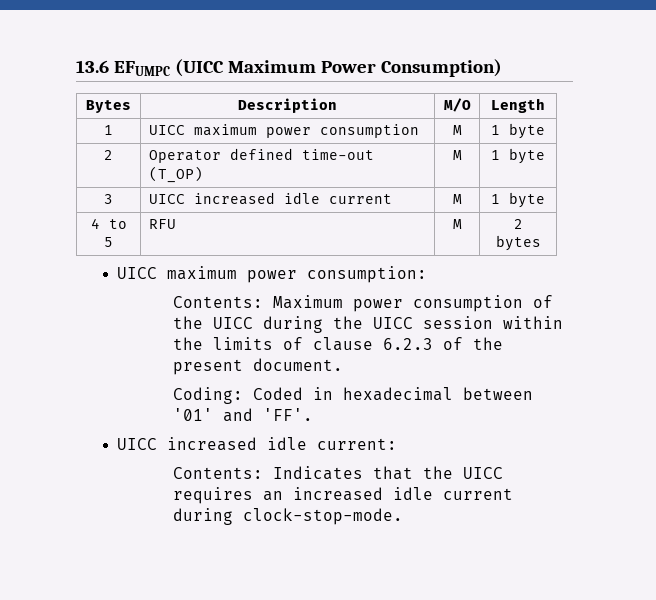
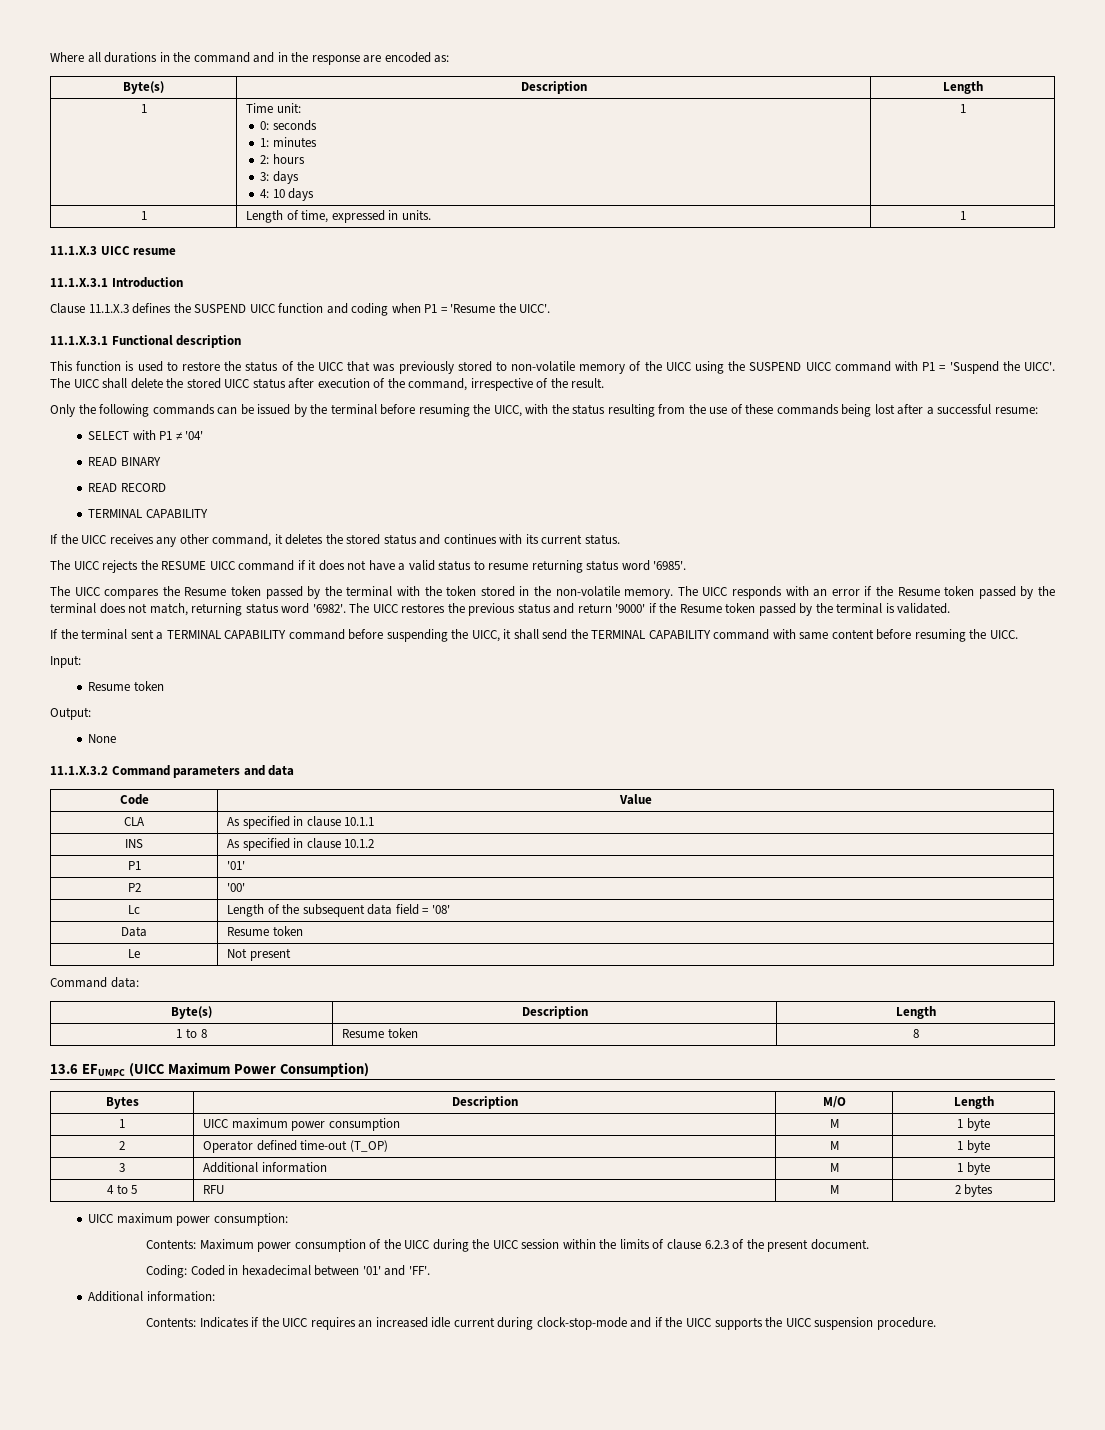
+ Where all durations in the command and in the response are encoded as:
+ Byte(s) | Description | Length
+ 1 | Time unit:
+ 0: seconds
+ 1: minutes
+ 2: hours
+ 3: days
+ 4: 10 days | 1
+ 1 | Length of time, expressed in units. | 1
+ 11.1.X.3 UICC resume
+ 11.1.X.3.1 Introduction
+ Clause 11.1.X.3 defines the SUSPEND UICC function and coding when P1 = 'Resume the UICC'.
+ 11.1.X.3.1 Functional description
+ This function is used to restore the status of the UICC that was previously stored to non-volatile memory of the UICC using the SUSPEND UICC command with P1 = 'Suspend the UICC'. The UICC shall delete the stored UICC status after execution of the command, irrespective of the result.
+ Only the following commands can be issued by the terminal before resuming the UICC, with the status resulting from the use of these commands being lost after a successful resume:
+ SELECT with P1 ≠ '04'
+ READ BINARY
+ READ RECORD
+ TERMINAL CAPABILITY
+ If the UICC receives any other command, it deletes the stored status and continues with its current status.
+ The UICC rejects the RESUME UICC command if it does not have a valid status to resume returning status word '6985'.
+ The UICC compares the Resume token passed by the terminal with the token stored in the non-volatile memory. The UICC responds with an error if the Resume token passed by the terminal does not match, returning status word '6982'. The UICC restores the previous status and return '9000' if the Resume token passed by the terminal is validated.
+ If the terminal sent a TERMINAL CAPABILITY command before suspending the UICC, it shall send the TERMINAL CAPABILITY command with same content before resuming the UICC.
+ Input:
+ Resume token
+ Output:
+ None
+ 11.1.X.3.2 Command parameters and data
+ Code | Value
+ CLA | As specified in clause 10.1.1
+ INS | As specified in clause 10.1.2
+ P1 | '01'
+ P2 | '00'
+ Lc | Length of the subsequent data field = '08'
+ Data | Resume token
+ Le | Not present
+ Command data:
+ Byte(s) | Description | Length
+ 1 to 8 | Resume token | 8
- 3 | UICC increased idle current | M | 1 byte
+ 3 | Additional information | M | 1 byte
- UICC increased idle current:
+ Additional information:
- Contents: Indicates that the UICC requires an increased idle current during clock-stop-mode.
+ Contents: Indicates if the UICC requires an increased idle current during clock-stop-mode and if the UICC supports the UICC suspension procedure.

